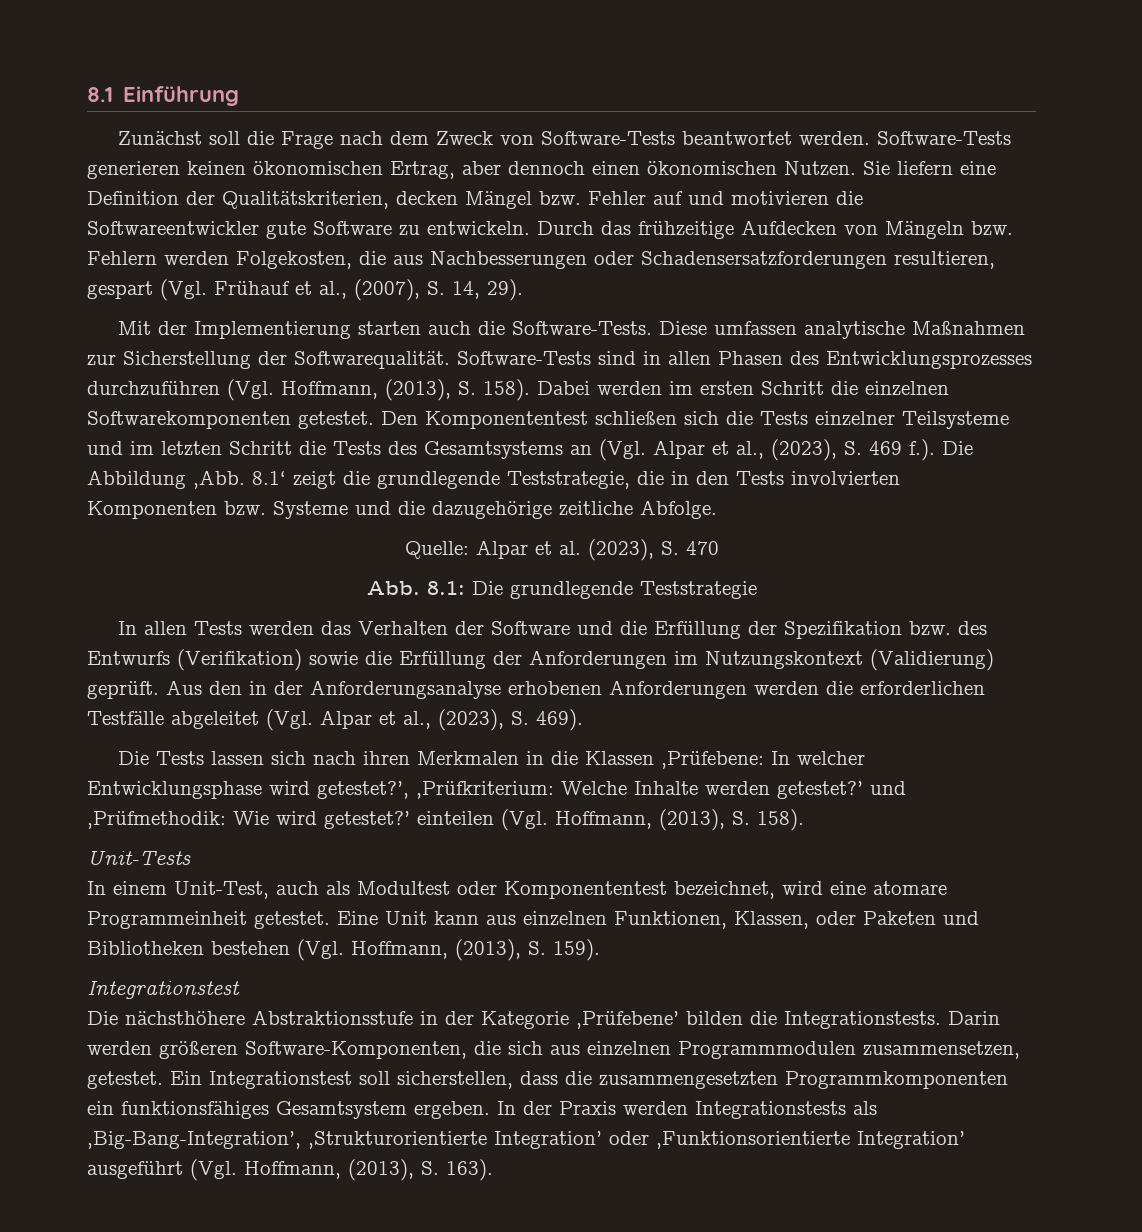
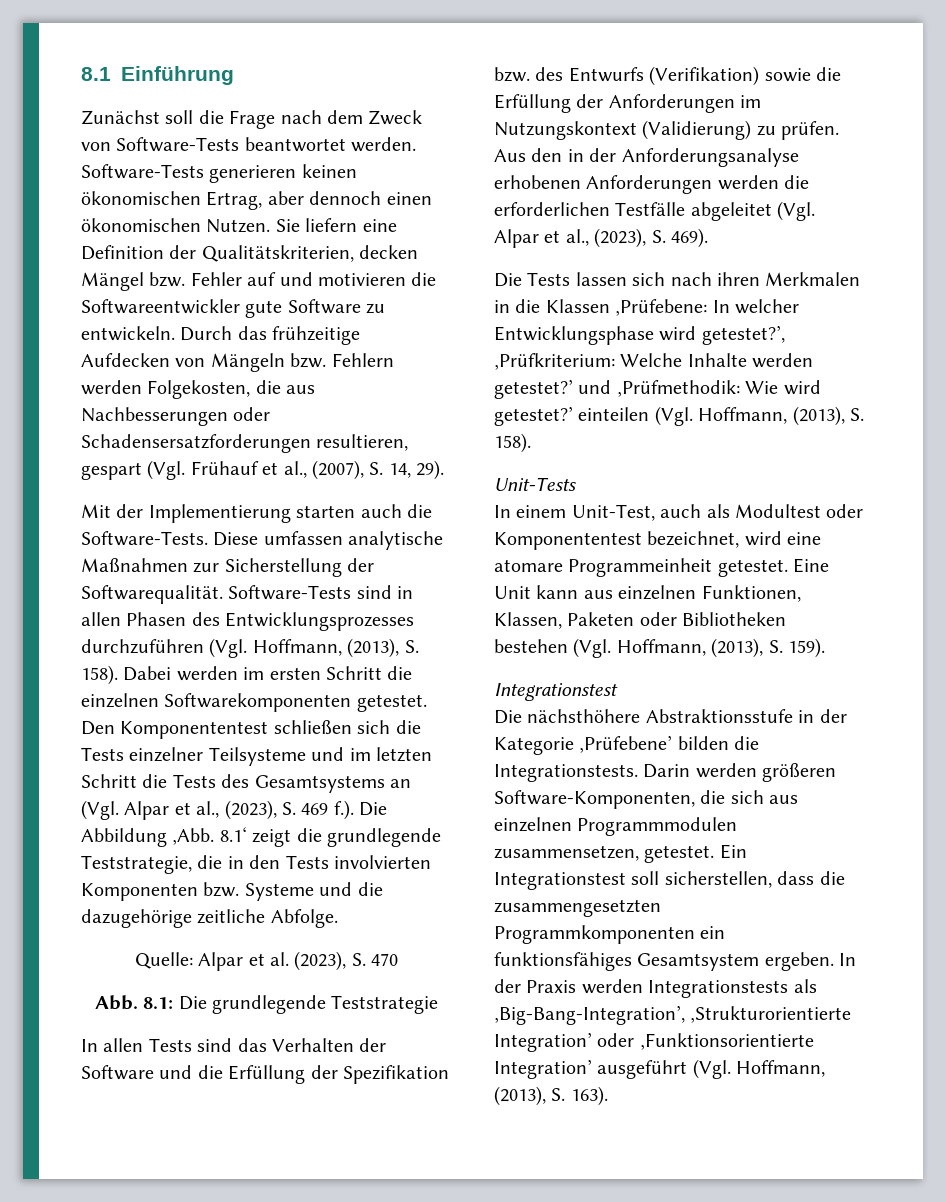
- In allen Tests werden das Verhalten der Software und die Erfüllung der Spezifikation bzw. des Entwurfs (Verifikation) sowie die Erfüllung der Anforderungen im Nutzungskontext (Validierung) geprüft.
+ In allen Tests sind das Verhalten der Software und die Erfüllung der Spezifikation bzw. des Entwurfs (Verifikation) sowie die Erfüllung der Anforderungen im Nutzungskontext (Validierung) zu prüfen.
- Eine Unit kann aus einzelnen Funktionen, Klassen, oder Paketen und Bibliotheken bestehen (Vgl. Hoffmann, (2013), S. 159).
+ Eine Unit kann aus einzelnen Funktionen, Klassen, Paketen oder Bibliotheken bestehen (Vgl. Hoffmann, (2013), S. 159).

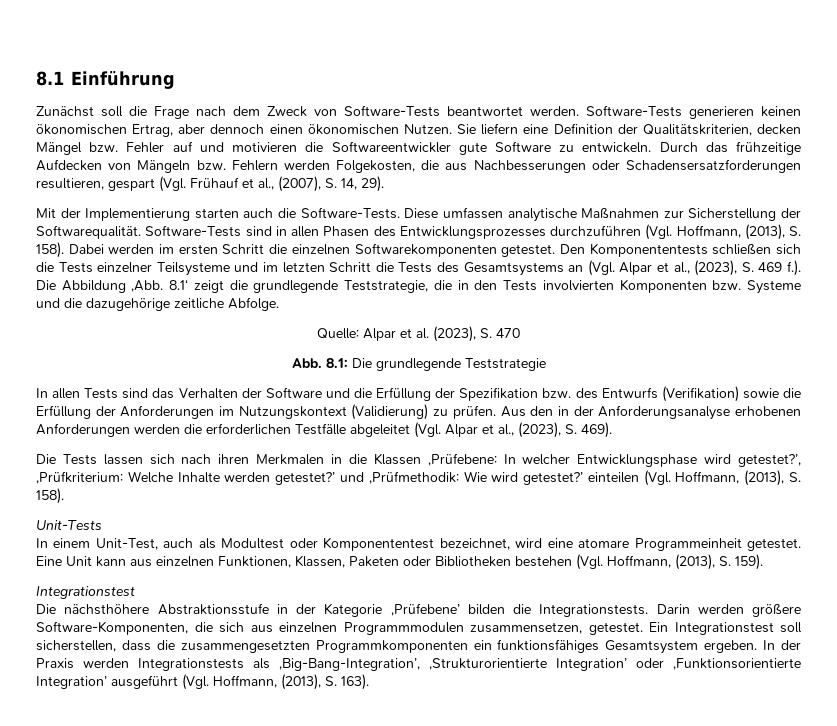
- Den Komponententest schließen sich die Tests einzelner Teilsysteme und im letzten Schritt die Tests des Gesamtsystems an (Vgl. Alpar et al., (2023), S. 469 f.). Die Abbildung ‚Abb.
+ Den Komponententests schließen sich die Tests einzelner Teilsysteme und im letzten Schritt die Tests des Gesamtsystems an (Vgl. Alpar et al., (2023), S. 469 f.). Die Abbildung ‚Abb.
- Darin werden größeren Software-Komponenten, die sich aus einzelnen Programmmodulen zusammensetzen, getestet.
+ Darin werden größere Software-Komponenten, die sich aus einzelnen Programmmodulen zusammensetzen, getestet.

